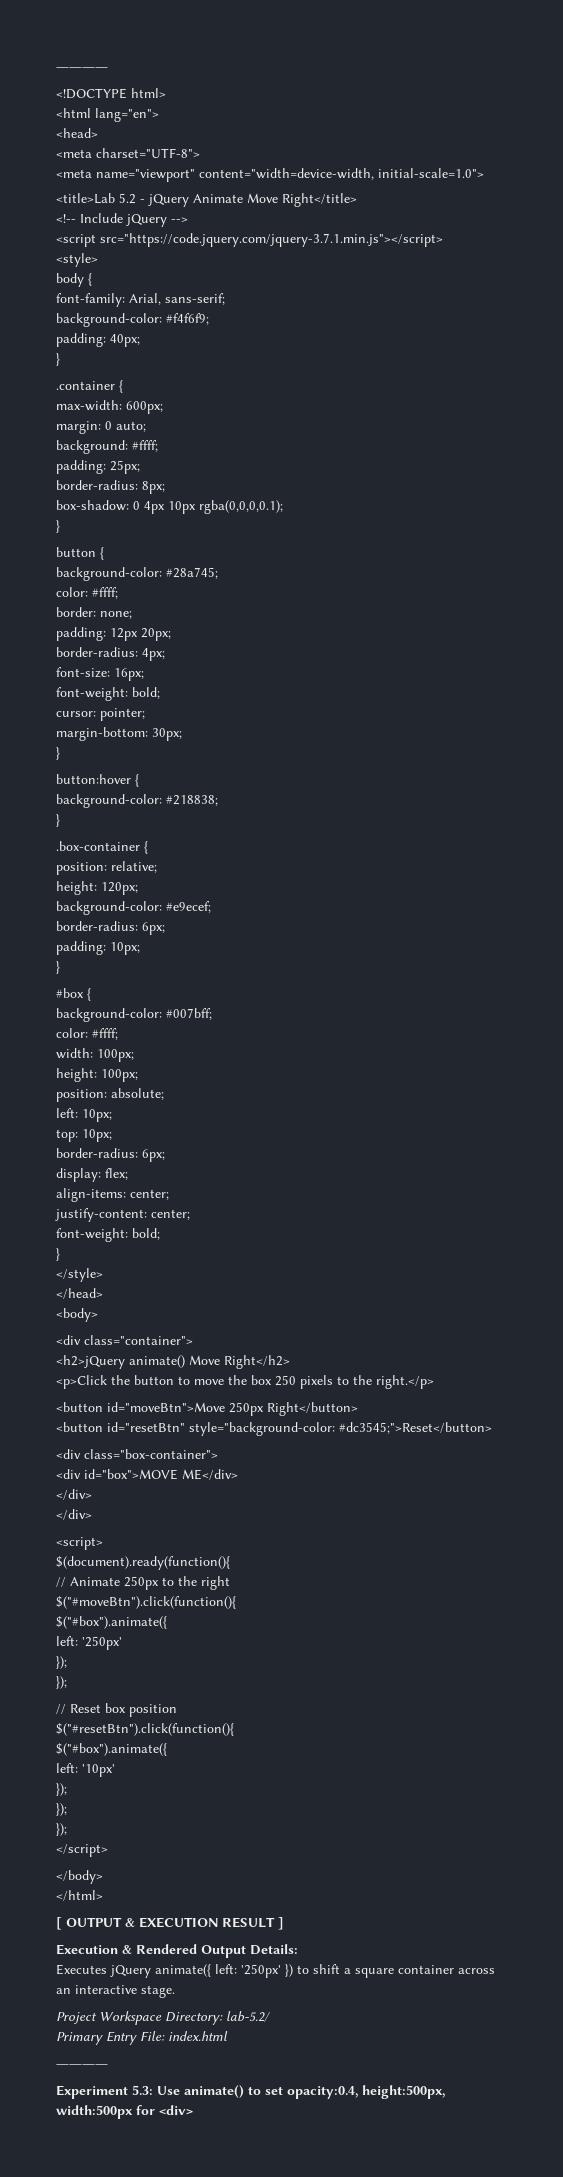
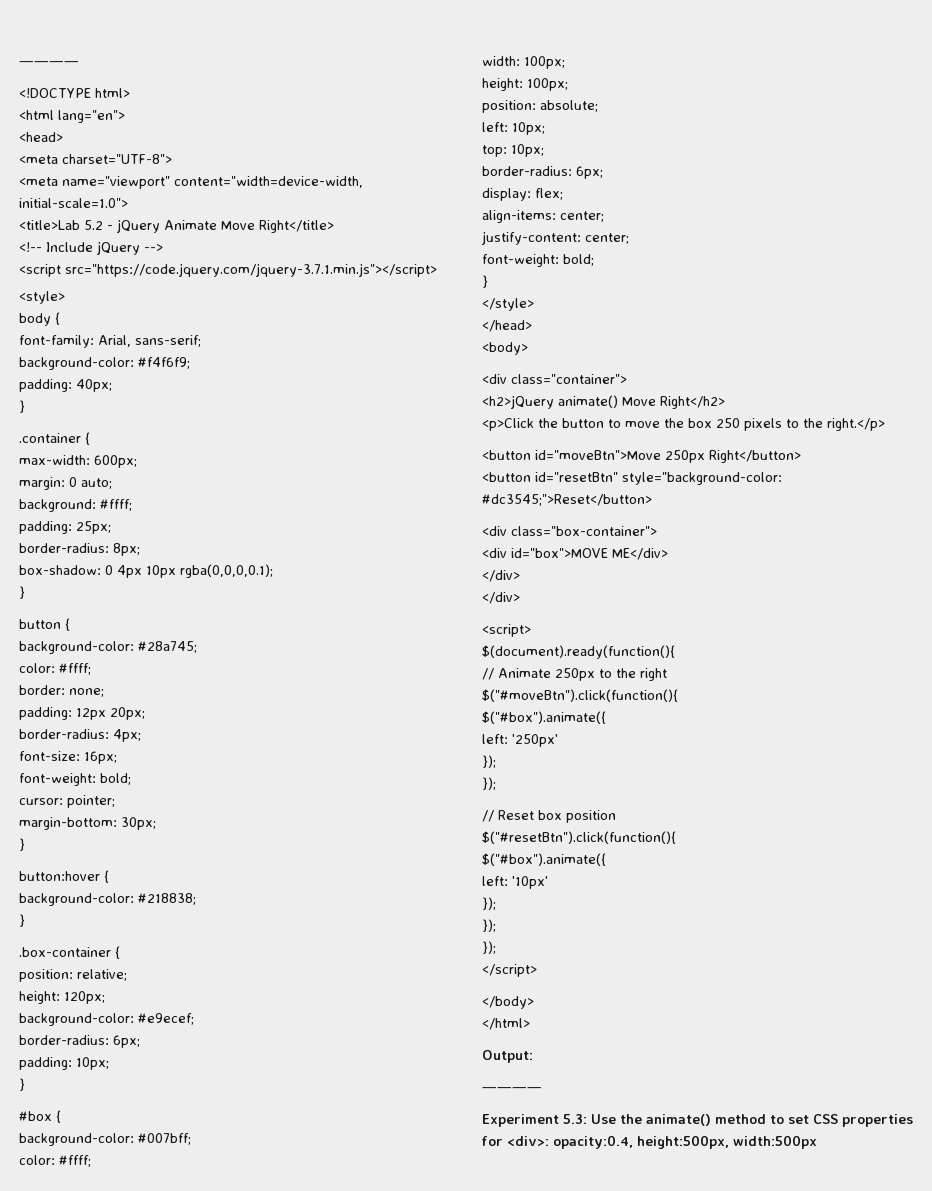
- [ OUTPUT & EXECUTION RESULT ]
- Execution & Rendered Output Details:
- Executes jQuery animate({ left: '250px' }) to shift a square container across an interactive stage.
- Project Workspace Directory: lab-5.2/
- Primary Entry File: index.html
+ Output:
  ――――
- Experiment 5.3: Use animate() to set opacity:0.4, height:500px, width:500px for <div>
+ Experiment 5.3: Use the animate() method to set CSS properties for <div>: opacity:0.4, height:500px, width:500px

